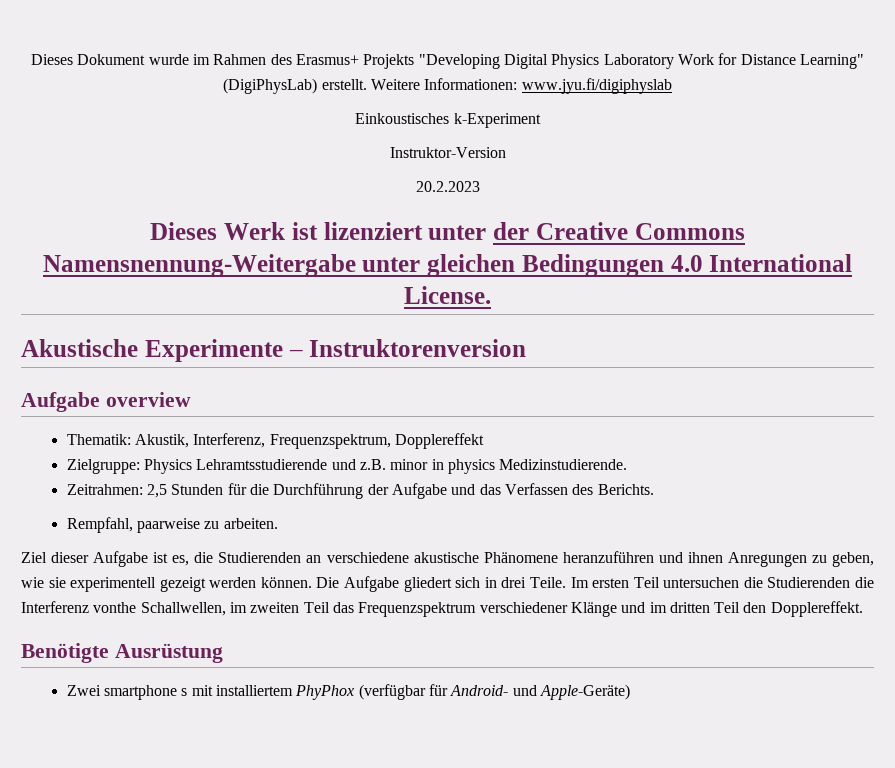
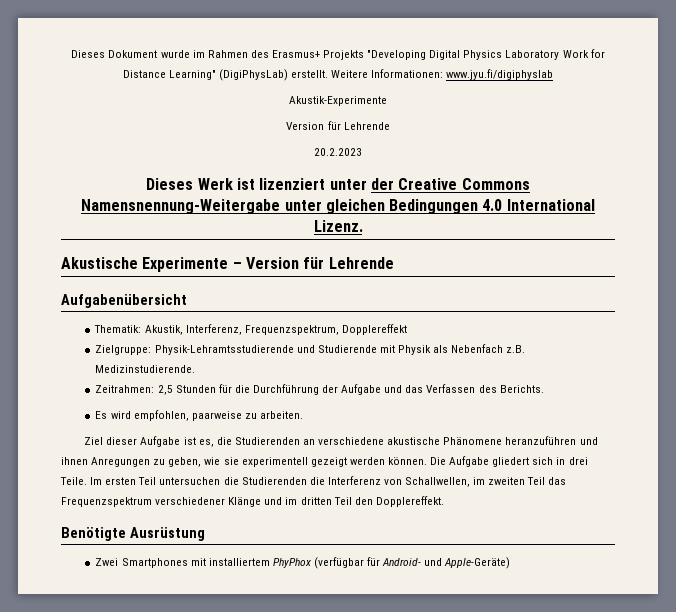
- Einkoustisches k-Experiment
- Instruktor-Version
+ Akustik-Experimente
+ Version für Lehrende
- Dieses Werk ist lizenziert unter der Creative Commons Namensnennung-Weitergabe unter gleichen Bedingungen 4.0 International License.
+ Dieses Werk ist lizenziert unter der Creative Commons Namensnennung-Weitergabe unter gleichen Bedingungen 4.0 International Lizenz.
- Akustische Experimente – Instruktorenversion
- Aufgabe overview
+ Akustische Experimente – Version für Lehrende
+ Aufgabenübersicht
- Zielgruppe: Physics Lehramtsstudierende und z.B. minor in physics Medizinstudierende.
+ Zielgruppe: Physik-Lehramtsstudierende und Studierende mit Physik als Nebenfach z.B. Medizinstudierende.
- Rempfahl, paarweise zu arbeiten.
+ Es wird empfohlen, paarweise zu arbeiten.
- Im ersten Teil untersuchen die Studierenden die Interferenz vonthe Schallwellen, im zweiten Teil das Frequenzspektrum verschiedener Klänge und im dritten Teil den Dopplereffekt.
+ Im ersten Teil untersuchen die Studierenden die Interferenz von Schallwellen, im zweiten Teil das Frequenzspektrum verschiedener Klänge und im dritten Teil den Dopplereffekt.
- Zwei smartphone s mit installiertem PhyPhox (verfügbar für Android- und Apple-Geräte)
+ Zwei Smartphones mit installiertem PhyPhox (verfügbar für Android- und Apple-Geräte)

